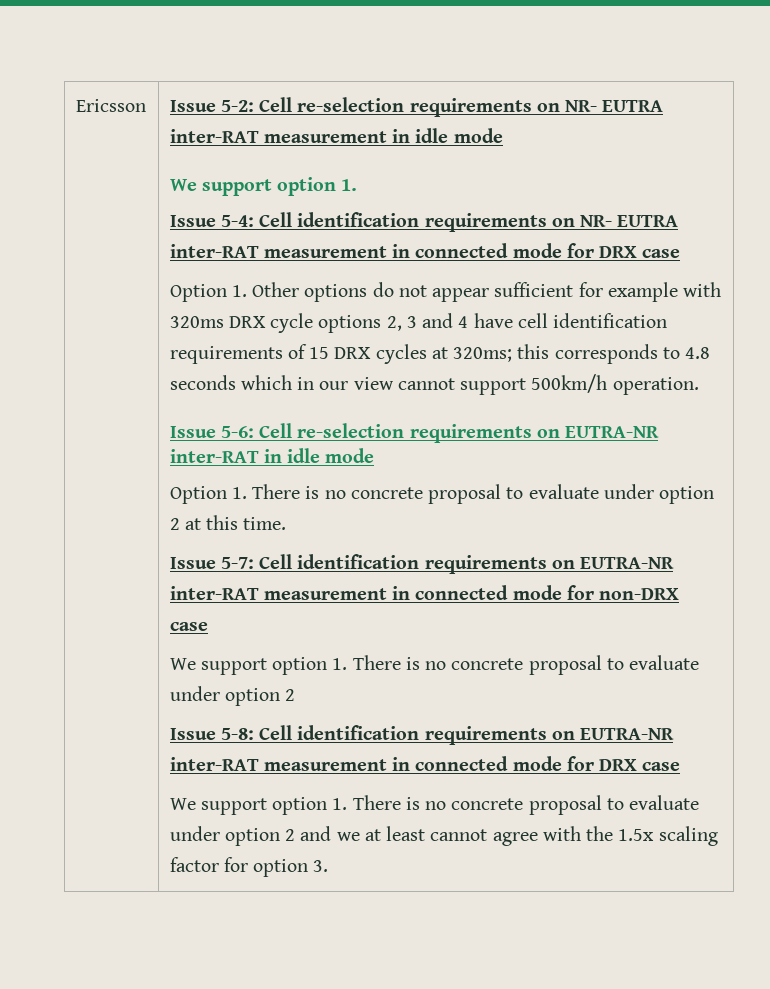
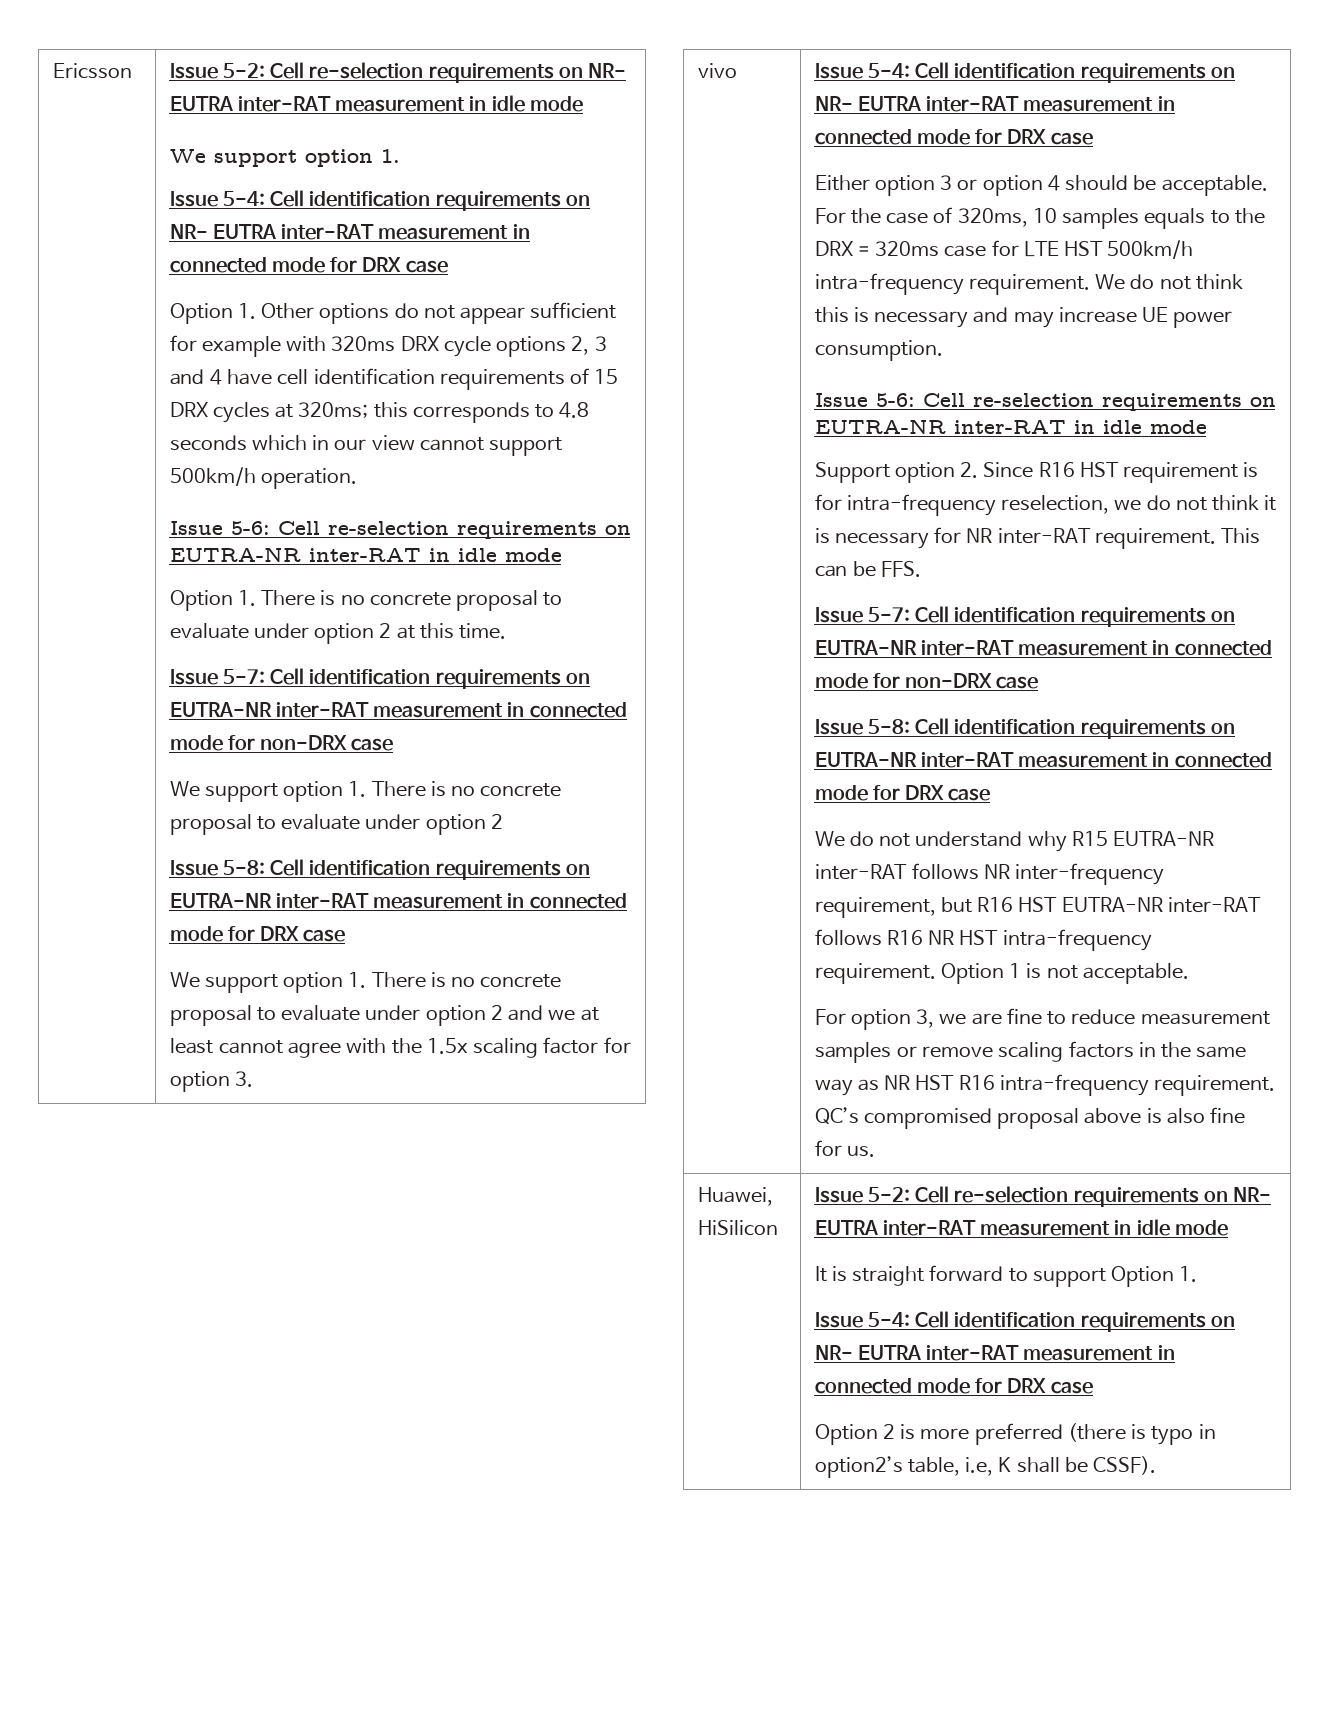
+ vivo | Issue 5-4: Cell identification requirements on NR- EUTRA inter-RAT measurement in connected mode for DRX case
+ Either option 3 or option 4 should be acceptable. For the case of 320ms, 10 samples equals to the DRX = 320ms case for LTE HST 500km/h intra-frequency requirement. We do not think this is necessary and may increase UE power consumption.
+ Issue 5-6: Cell re-selection requirements on EUTRA-NR inter-RAT in idle mode
+ Support option 2. Since R16 HST requirement is for intra-frequency reselection, we do not think it is necessary for NR inter-RAT requirement. This can be FFS.
+ Issue 5-7: Cell identification requirements on EUTRA-NR inter-RAT measurement in connected mode for non-DRX case
+ Issue 5-8: Cell identification requirements on EUTRA-NR inter-RAT measurement in connected mode for DRX case
+ We do not understand why R15 EUTRA-NR inter-RAT follows NR inter-frequency requirement, but R16 HST EUTRA-NR inter-RAT follows R16 NR HST intra-frequency requirement. Option 1 is not acceptable.
+ For option 3, we are fine to reduce measurement samples or remove scaling factors in the same way as NR HST R16 intra-frequency requirement. QC’s compromised proposal above is also fine for us.
+ Huawei, HiSilicon | Issue 5-2: Cell re-selection requirements on NR- EUTRA inter-RAT measurement in idle mode
+ It is straight forward to support Option 1.
+ Issue 5-4: Cell identification requirements on NR- EUTRA inter-RAT measurement in connected mode for DRX case
+ Option 2 is more preferred (there is typo in option2’s table, i.e, K shall be CSSF).

